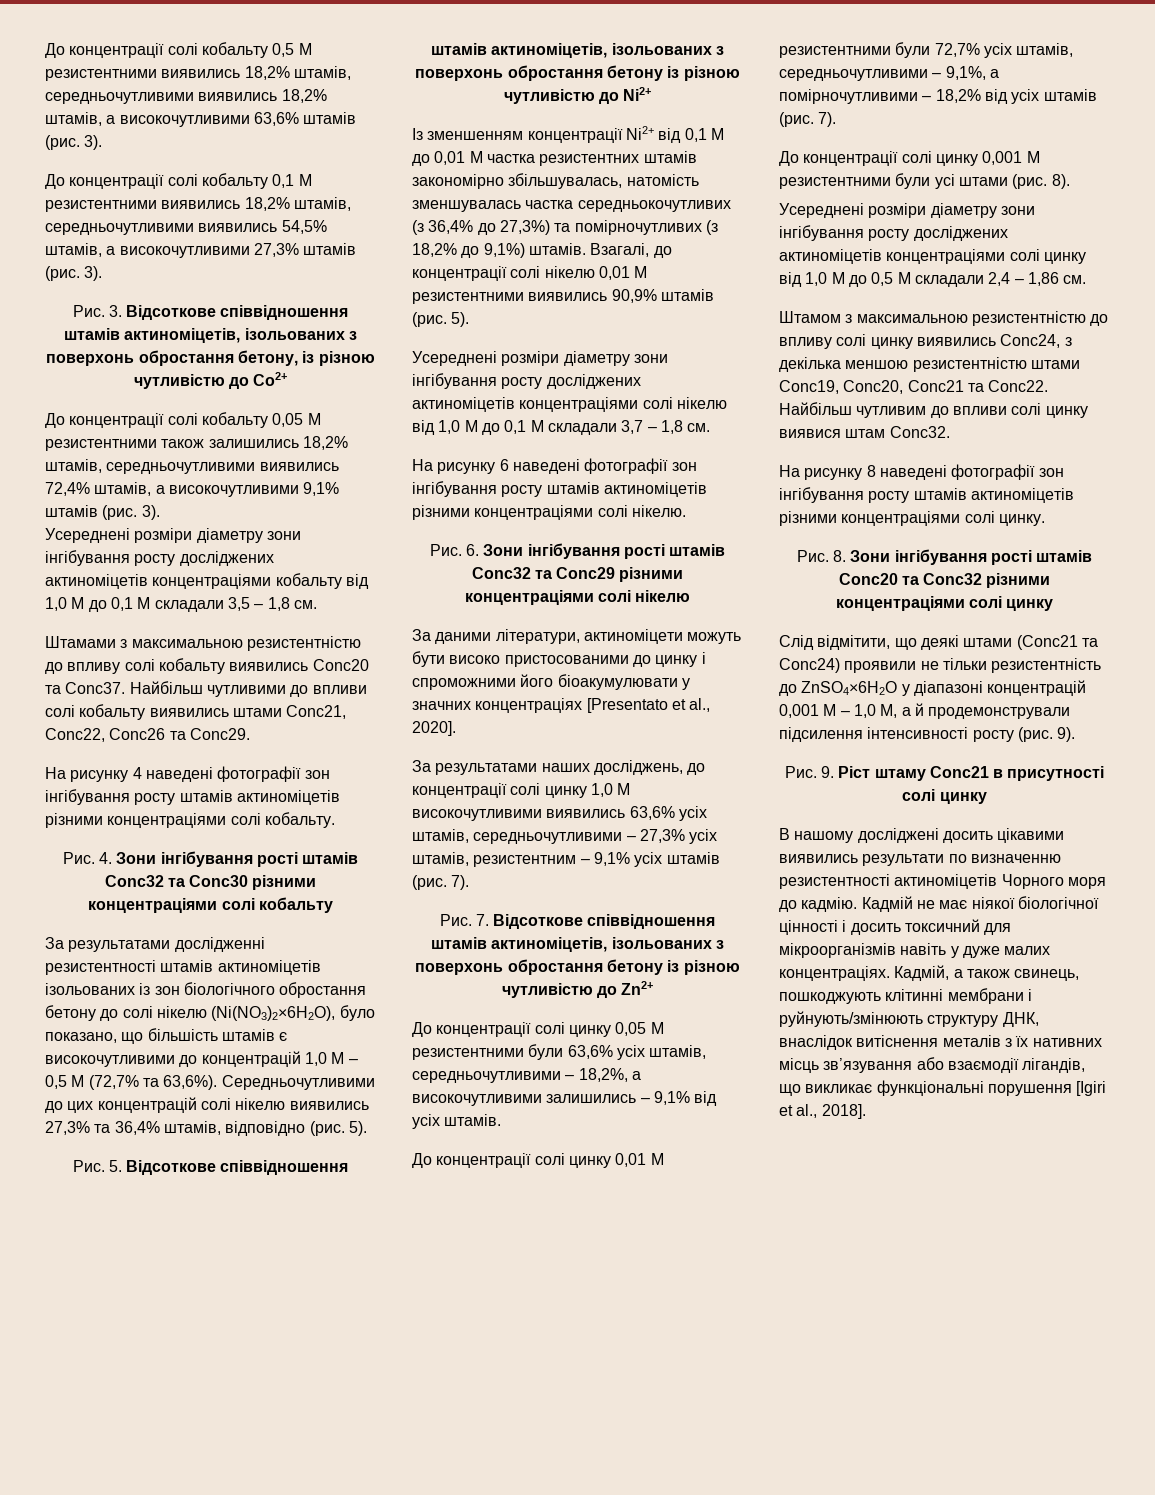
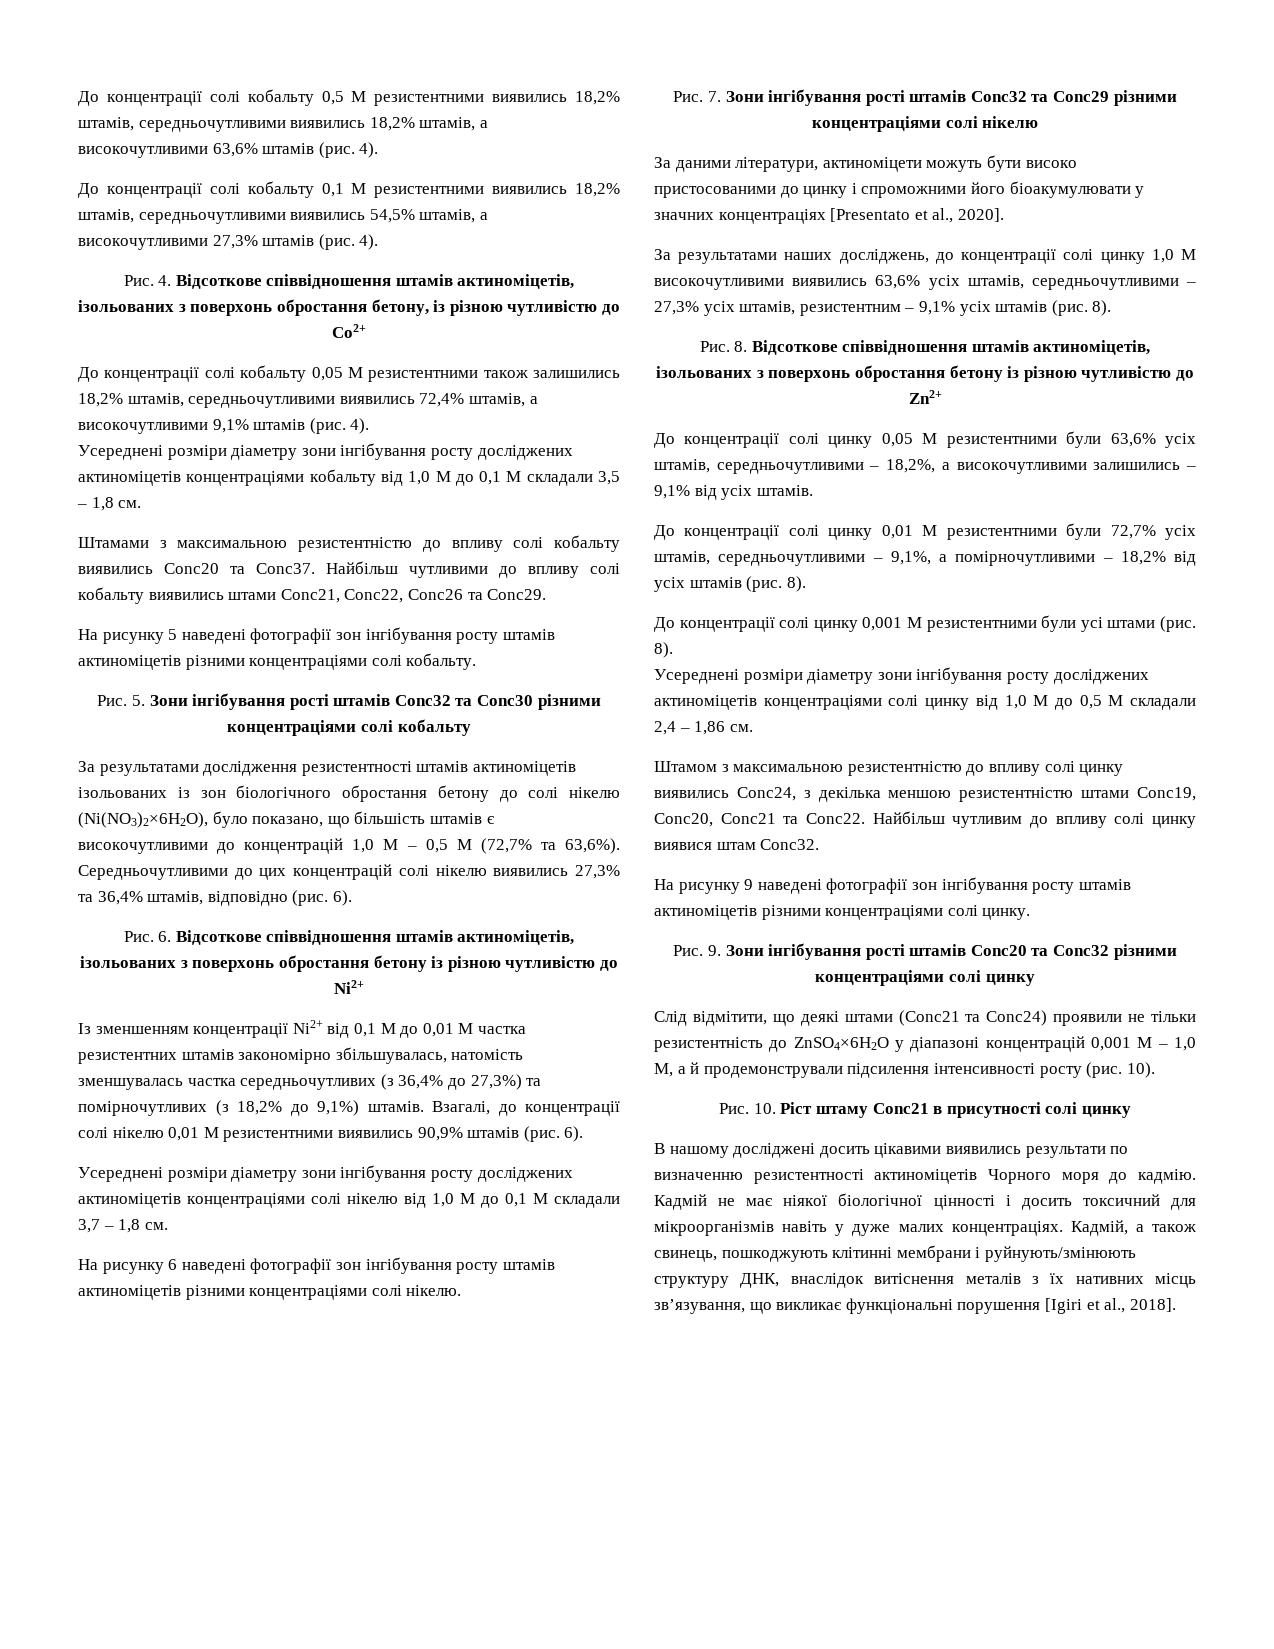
- До концентрації солі кобальту 0,5 М резистентними виявились 18,2% штамів, середньочутливими виявились 18,2% штамів, а високочутливими 63,6% штамів (рис. 3).
+ До концентрації солі кобальту 0,5 М резистентними виявились 18,2% штамів, середньочутливими виявились 18,2% штамів, а високочутливими 63,6% штамів (рис. 4).
- До концентрації солі кобальту 0,1 М резистентними виявились 18,2% штамів, середньочутливими виявились 54,5% штамів, а високочутливими 27,3% штамів (рис. 3).
- Рис. 3. Відсоткове співвідношення штамів актиноміцетів, ізольованих з поверхонь обростання бетону, із різною чутливістю до Со2+
+ До концентрації солі кобальту 0,1 М резистентними виявились 18,2% штамів, середньочутливими виявились 54,5% штамів, а високочутливими 27,3% штамів (рис. 4).
+ Рис. 4. Відсоткове співвідношення штамів актиноміцетів, ізольованих з поверхонь обростання бетону, із різною чутливістю до Со2+
- До концентрації солі кобальту 0,05 М резистентними також залишились 18,2% штамів, середньочутливими виявились 72,4% штамів, а високочутливими 9,1% штамів (рис. 3).
+ До концентрації солі кобальту 0,05 М резистентними також залишились 18,2% штамів, середньочутливими виявились 72,4% штамів, а високочутливими 9,1% штамів (рис. 4).
- Найбільш чутливими до впливи солі кобальту виявились штами Conc21, Conc22, Conc26 та Conc29.
+ Найбільш чутливими до впливу солі кобальту виявились штами Conc21, Conc22, Conc26 та Conc29.
- На рисунку 4 наведені фотографії зон інгібування росту штамів актиноміцетів різними концентраціями солі кобальту.
+ На рисунку 5 наведені фотографії зон інгібування росту штамів актиноміцетів різними концентраціями солі кобальту.
- Рис. 4. Зони інгібування рості штамів Conc32 та Conc30 різними концентраціями солі кобальту
+ Рис. 5. Зони інгібування рості штамів Conc32 та Conc30 різними концентраціями солі кобальту
- За результатами дослідженні резистентності штамів актиноміцетів ізольованих із зон біологічного обростання бетону до солі нікелю (Ni(NO3)2×6H2O), було показано, що більшість штамів є високочутливими до концентрацій 1,0 М – 0,5 М (72,7% та 63,6%).
+ За результатами дослідження резистентності штамів актиноміцетів ізольованих із зон біологічного обростання бетону до солі нікелю (Ni(NO3)2×6H2O), було показано, що більшість штамів є високочутливими до концентрацій 1,0 М – 0,5 М (72,7% та 63,6%).
- Середньочутливими до цих концентрацій солі нікелю виявились 27,3% та 36,4% штамів, відповідно (рис. 5).
- Рис. 5. Відсоткове співвідношення штамів актиноміцетів, ізольованих з поверхонь обростання бетону із різною чутливістю до Ni2+
+ Середньочутливими до цих концентрацій солі нікелю виявились 27,3% та 36,4% штамів, відповідно (рис. 6).
+ Рис. 6. Відсоткове співвідношення штамів актиноміцетів, ізольованих з поверхонь обростання бетону із різною чутливістю до Ni2+
- Із зменшенням концентрації Ni2+ від 0,1 М до 0,01 М частка резистентних штамів закономірно збільшувалась, натомість зменшувалась частка середньокочутливих (з 36,4% до 27,3%) та помірночутливих (з 18,2% до 9,1%) штамів.
+ Із зменшенням концентрації Ni2+ від 0,1 М до 0,01 М частка резистентних штамів закономірно збільшувалась, натомість зменшувалась частка середньочутливих (з 36,4% до 27,3%) та помірночутливих (з 18,2% до 9,1%) штамів.
- Взагалі, до концентрації солі нікелю 0,01 М резистентними виявились 90,9% штамів (рис. 5).
+ Взагалі, до концентрації солі нікелю 0,01 М резистентними виявились 90,9% штамів (рис. 6).
- Рис. 6. Зони інгібування рості штамів Conc32 та Conc29 різними концентраціями солі нікелю
+ Рис. 7. Зони інгібування рості штамів Conc32 та Conc29 різними концентраціями солі нікелю
- За результатами наших досліджень, до концентрації солі цинку 1,0 М високочутливими виявились 63,6% усіх штамів, середньочутливими – 27,3% усіх штамів, резистентним – 9,1% усіх штамів (рис. 7).
- Рис. 7. Відсоткове співвідношення штамів актиноміцетів, ізольованих з поверхонь обростання бетону із різною чутливістю до Zn2+
+ За результатами наших досліджень, до концентрації солі цинку 1,0 М високочутливими виявились 63,6% усіх штамів, середньочутливими – 27,3% усіх штамів, резистентним – 9,1% усіх штамів (рис. 8).
+ Рис. 8. Відсоткове співвідношення штамів актиноміцетів, ізольованих з поверхонь обростання бетону із різною чутливістю до Zn2+
- До концентрації солі цинку 0,01 М резистентними були 72,7% усіх штамів, середньочутливими – 9,1%, а помірночутливими – 18,2% від усіх штамів (рис. 7).
+ До концентрації солі цинку 0,01 М резистентними були 72,7% усіх штамів, середньочутливими – 9,1%, а помірночутливими – 18,2% від усіх штамів (рис. 8).
- Найбільш чутливим до впливи солі цинку виявися штам Conc32.
+ Найбільш чутливим до впливу солі цинку виявися штам Conc32.
- На рисунку 8 наведені фотографії зон інгібування росту штамів актиноміцетів різними концентраціями солі цинку.
+ На рисунку 9 наведені фотографії зон інгібування росту штамів актиноміцетів різними концентраціями солі цинку.
- Рис. 8. Зони інгібування рості штамів Conc20 та Conc32 різними концентраціями солі цинку
+ Рис. 9. Зони інгібування рості штамів Conc20 та Conc32 різними концентраціями солі цинку
- 9).
- Рис. 9. Ріст штаму Conc21 в присутності солі цинку
+ 10).
+ Рис. 10. Ріст штаму Conc21 в присутності солі цинку
- Кадмій, а також свинець, пошкоджують клітинні мембрани і руйнують/змінюють структуру ДНК, внаслідок витіснення металів з їх нативних місць зв’язування або взаємодії лігандів, що викликає функціональні порушення [Igiri et al., 2018].
+ Кадмій, а також свинець, пошкоджують клітинні мембрани і руйнують/змінюють структуру ДНК, внаслідок витіснення металів з їх нативних місць зв’язування, що викликає функціональні порушення [Igiri et al., 2018].

